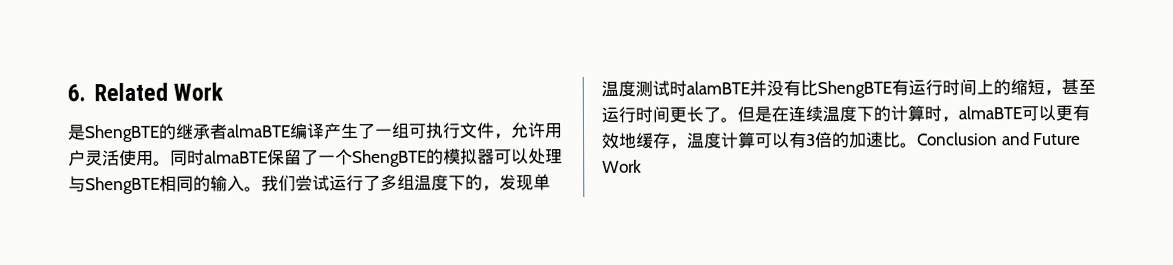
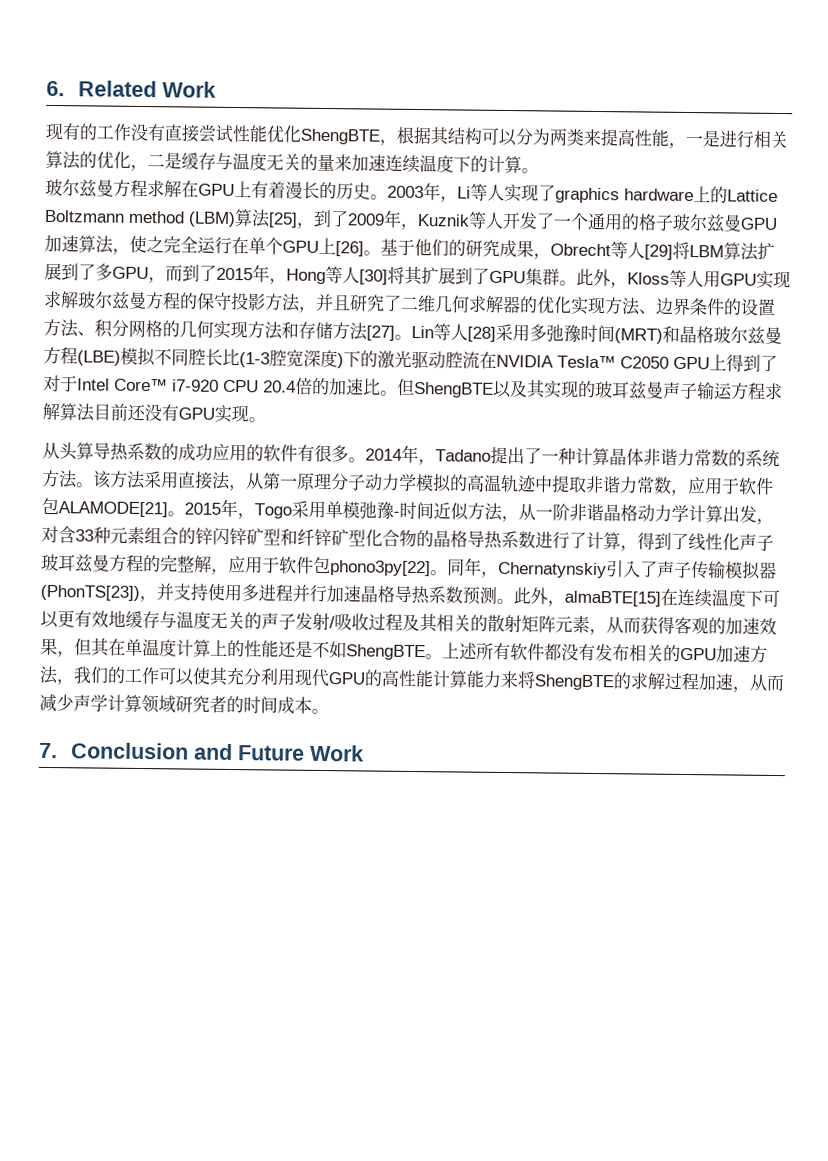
- 是ShengBTE的继承者almaBTE编译产生了一组可执行文件，允许用户灵活使用。同时almaBTE保留了一个ShengBTE的模拟器可以处理与ShengBTE相同的输入。我们尝试运行了多组温度下的，发现单温度测试时alamBTE并没有比ShengBTE有运行时间上的缩短，甚至运行时间更长了。但是在连续温度下的计算时，almaBTE可以更有效地缓存，温度计算可以有3倍的加速比。Conclusion and Future Work
+ 现有的工作没有直接尝试性能优化ShengBTE，根据其结构可以分为两类来提高性能，一是进行相关算法的优化，二是缓存与温度无关的量来加速连续温度下的计算。
+ 玻尔兹曼方程求解在GPU上有着漫长的历史。2003年，Li等人实现了graphics hardware上的Lattice Boltzmann method (LBM)算法[25]，到了2009年，Kuznik等人开发了一个通用的格子玻尔兹曼GPU加速算法，使之完全运行在单个GPU上[26]。基于他们的研究成果，Obrecht等人[29]将LBM算法扩展到了多GPU，而到了2015年，Hong等人[30]将其扩展到了GPU集群。此外，Kloss等人用GPU实现求解玻尔兹曼方程的保守投影方法，并且研究了二维几何求解器的优化实现方法、边界条件的设置方法、积分网格的几何实现方法和存储方法[27]。Lin等人[28]采用多弛豫时间(MRT)和晶格玻尔兹曼方程(LBE)模拟不同腔长比(1-3腔宽深度)下的激光驱动腔流在NVIDIA Tesla™ C2050 GPU上得到了对于Intel Core™ i7-920 CPU 20.4倍的加速比。但ShengBTE以及其实现的玻耳兹曼声子输运方程求解算法目前还没有GPU实现。
+ 从头算导热系数的成功应用的软件有很多。2014年，Tadano提出了一种计算晶体非谐力常数的系统方法。该方法采用直接法，从第一原理分子动力学模拟的高温轨迹中提取非谐力常数，应用于软件包ALAMODE[21]。2015年，Togo采用单模弛豫-时间近似方法，从一阶非谐晶格动力学计算出发，对含33种元素组合的锌闪锌矿型和纤锌矿型化合物的晶格导热系数进行了计算，得到了线性化声子玻耳兹曼方程的完整解，应用于软件包phono3py[22]。同年，Chernatynskiy引入了声子传输模拟器(PhonTS[23])，并支持使用多进程并行加速晶格导热系数预测。此外，almaBTE[15]在连续温度下可以更有效地缓存与温度无关的声子发射/吸收过程及其相关的散射矩阵元素，从而获得客观的加速效果，但其在单温度计算上的性能还是不如ShengBTE。上述所有软件都没有发布相关的GPU加速方法，我们的工作可以使其充分利用现代GPU的高性能计算能力来将ShengBTE的求解过程加速，从而减少声学计算领域研究者的时间成本。
+ 7. Conclusion and Future Work

